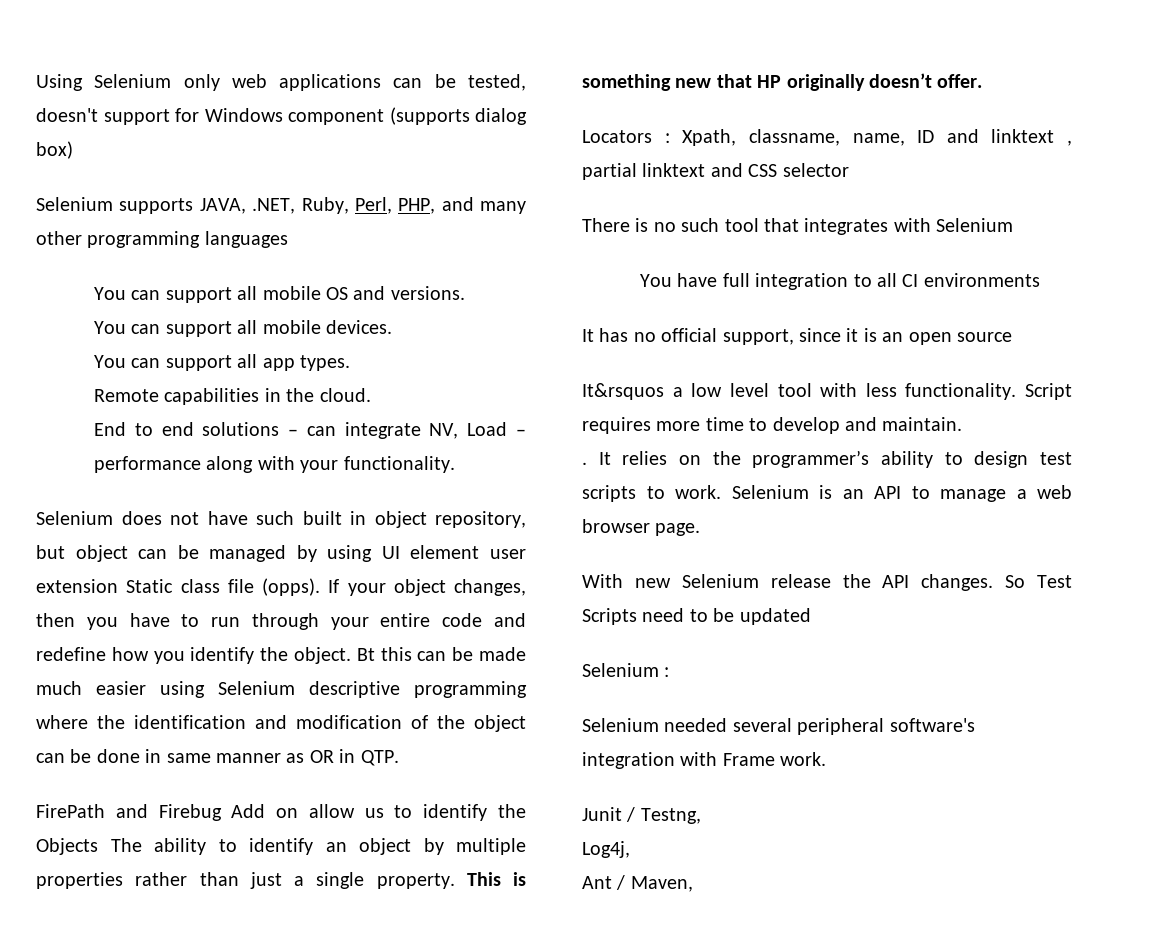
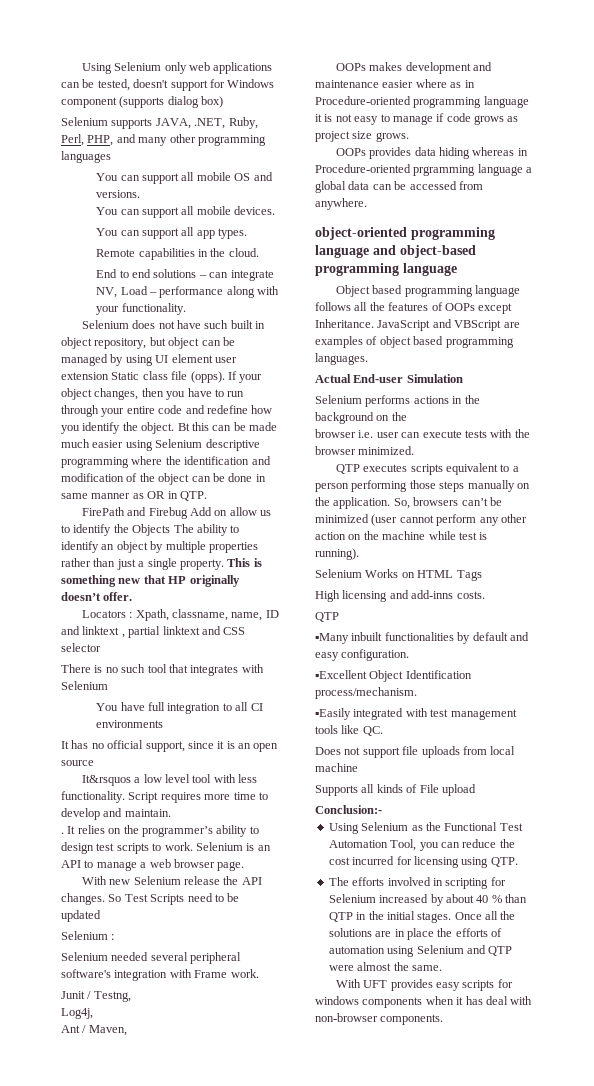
+ OOPs makes development and maintenance easier where as in Procedure-oriented programming language it is not easy to manage if code grows as project size grows.
+ OOPs provides data hiding whereas in Procedure-oriented prgramming language a global data can be accessed from anywhere.
+ object-oriented programming language and object-based programming language
+ Object based programming language follows all the features of OOPs except Inheritance. JavaScript and VBScript are examples of object based programming languages.
+ Actual End-user Simulation
+ Selenium performs actions in the background on the
+ browser i.e. user can execute tests with the browser minimized.
+ QTP executes scripts equivalent to a person performing those steps manually on the application. So, browsers can’t be minimized (user cannot perform any other action on the machine while test is running).
+ Selenium Works on HTML Tags
+ High licensing and add-inns costs.
+ QTP
+ ▪Many inbuilt functionalities by default and easy configuration.
+ ▪Excellent Object Identification process/mechanism.
+ ▪Easily integrated with test management tools like QC.
+ Does not support file uploads from local machine
+ Supports all kinds of File upload
+ Conclusion:-
+ Using Selenium as the Functional Test Automation Tool, you can reduce the cost incurred for licensing using QTP.
+ The efforts involved in scripting for Selenium increased by about 40 % than QTP in the initial stages. Once all the solutions are in place the efforts of automation using Selenium and QTP were almost the same.
+ With UFT provides easy scripts for windows components when it has deal with non-browser components.

